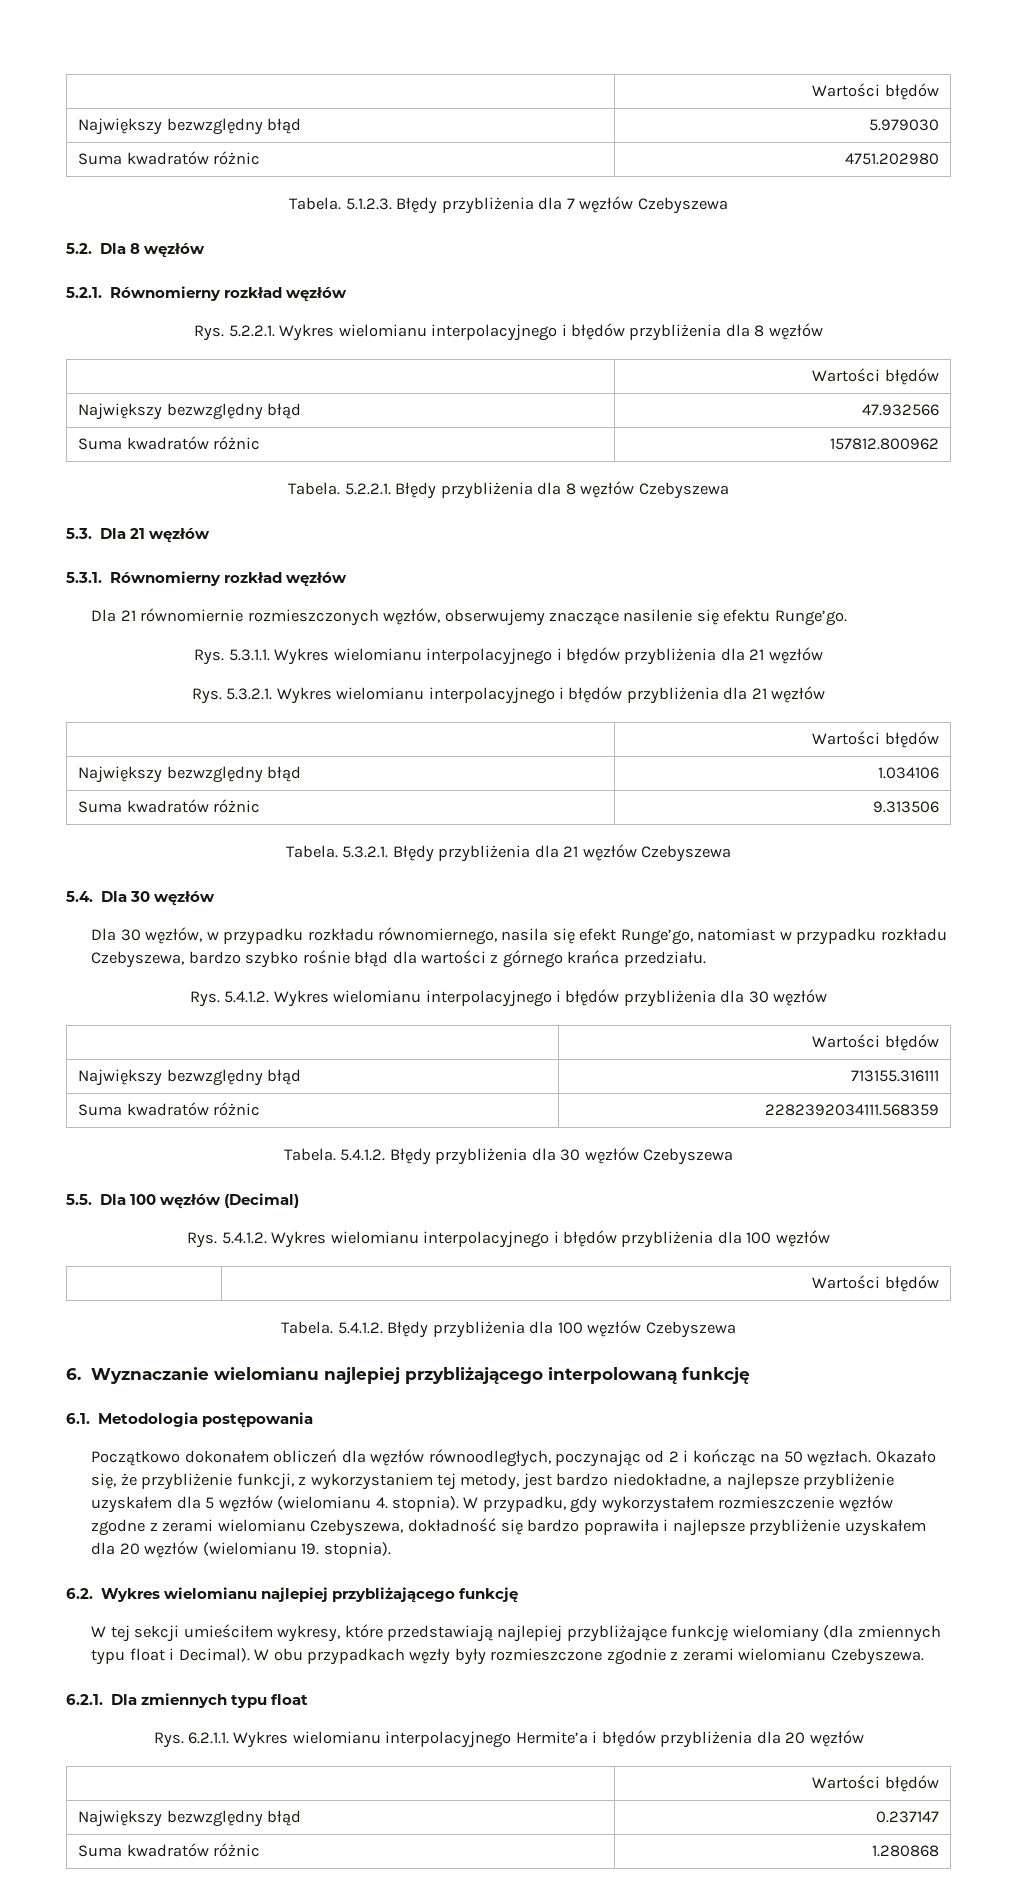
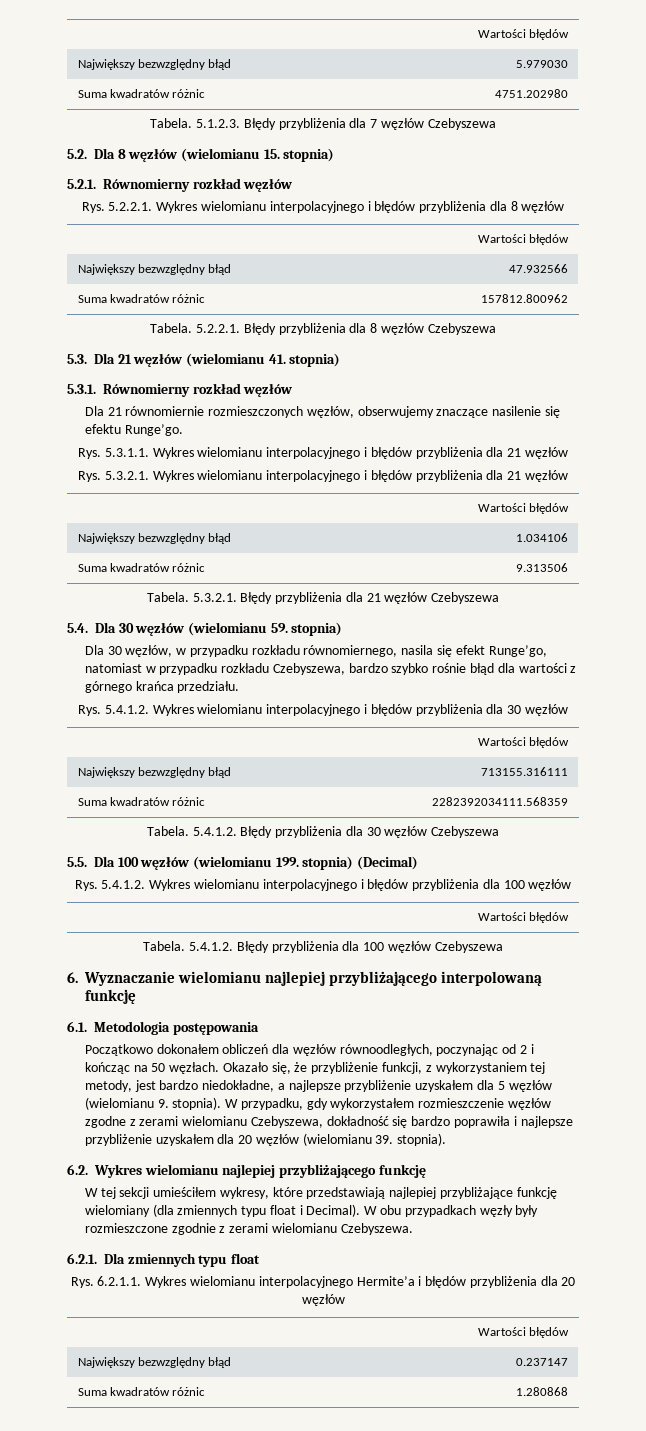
- 5.2. Dla 8 węzłów
+ 5.2. Dla 8 węzłów (wielomianu 15. stopnia)
- 5.3. Dla 21 węzłów
+ 5.3. Dla 21 węzłów (wielomianu 41. stopnia)
- 5.4. Dla 30 węzłów
+ 5.4. Dla 30 węzłów (wielomianu 59. stopnia)
- 5.5. Dla 100 węzłów (Decimal)
+ 5.5. Dla 100 węzłów (wielomianu 199. stopnia) (Decimal)
- Okazało się, że przybliżenie funkcji, z wykorzystaniem tej metody, jest bardzo niedokładne, a najlepsze przybliżenie uzyskałem dla 5 węzłów (wielomianu 4. stopnia).
+ Okazało się, że przybliżenie funkcji, z wykorzystaniem tej metody, jest bardzo niedokładne, a najlepsze przybliżenie uzyskałem dla 5 węzłów (wielomianu 9. stopnia).
- W przypadku, gdy wykorzystałem rozmieszczenie węzłów zgodne z zerami wielomianu Czebyszewa, dokładność się bardzo poprawiła i najlepsze przybliżenie uzyskałem dla 20 węzłów (wielomianu 19. stopnia).
+ W przypadku, gdy wykorzystałem rozmieszczenie węzłów zgodne z zerami wielomianu Czebyszewa, dokładność się bardzo poprawiła i najlepsze przybliżenie uzyskałem dla 20 węzłów (wielomianu 39. stopnia).

